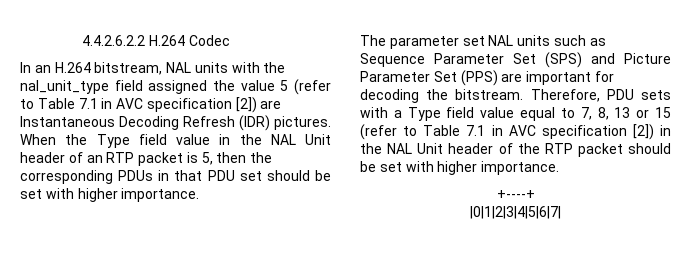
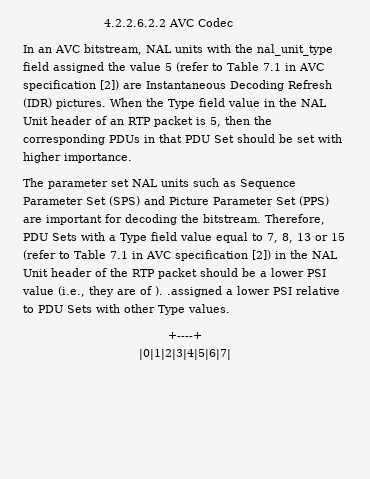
- 4.4.2.6.2.2 H.264 Codec
+ 4.2.2.6.2.2 AVC Codec
- In an H.264 bitstream, NAL units with the nal_unit_type field assigned the value 5 (refer to Table 7.1 in AVC specification [2]) are Instantaneous Decoding Refresh (IDR) pictures.
+ In an AVC bitstream, NAL units with the nal_unit_type field assigned the value 5 (refer to Table 7.1 in AVC specification [2]) are Instantaneous Decoding Refresh (IDR) pictures.
- When the Type field value in the NAL Unit header of an RTP packet is 5, then the corresponding PDUs in that PDU set should be set with higher importance.
+ When the Type field value in the NAL Unit header of an RTP packet is 5, then the corresponding PDUs in that PDU Set should be set with higher importance.
- Therefore, PDU sets with a Type field value equal to 7, 8, 13 or 15 (refer to Table 7.1 in AVC specification [2]) in the NAL Unit header of the RTP packet should be set with higher importance.
+ Therefore, PDU Sets with a Type field value equal to 7, 8, 13 or 15 (refer to Table 7.1 in AVC specification [2]) in the NAL Unit header of the RTP packet should be a lower PSI value (i.e., they are of ). .assigned a lower PSI relative to PDU Sets with other Type values.

